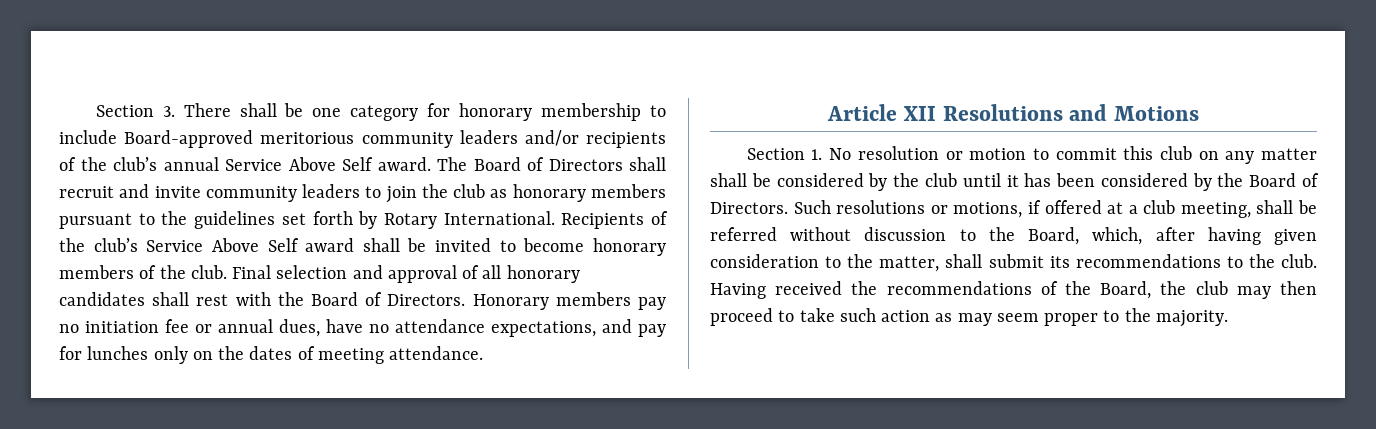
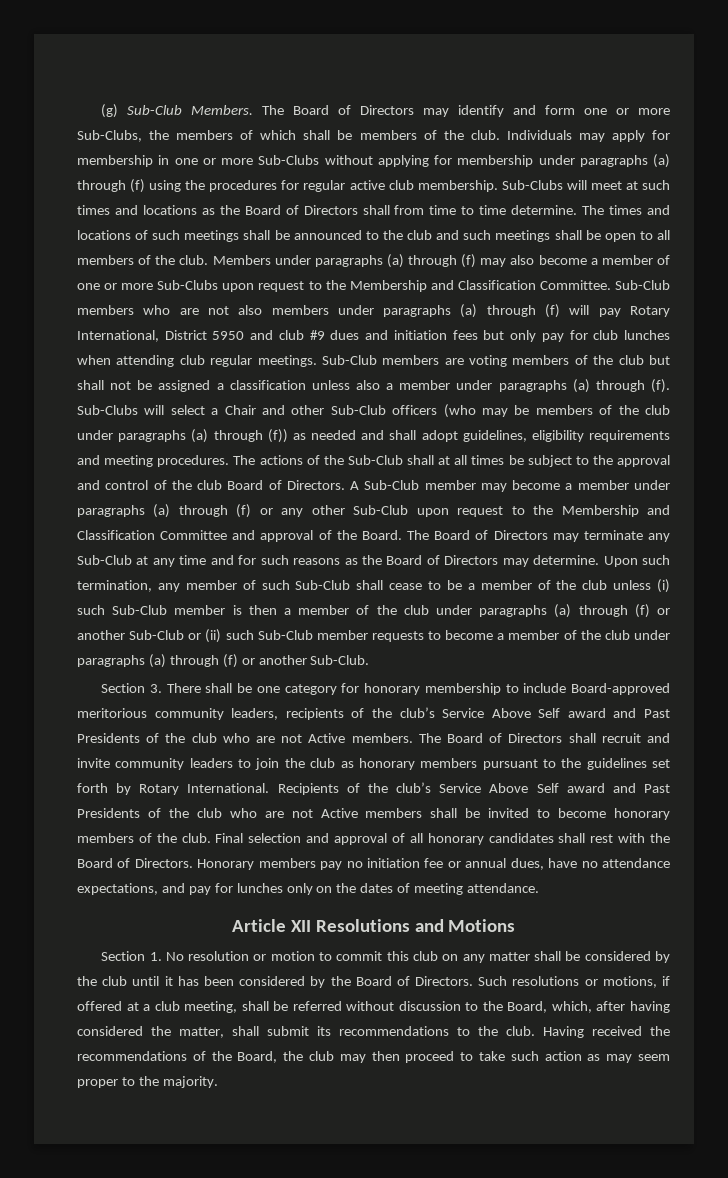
+ (g) Sub-Club Members. The Board of Directors may identify and form one or more Sub-Clubs, the members of which shall be members of the club. Individuals may apply for membership in one or more Sub-Clubs without applying for membership under paragraphs (a) through (f) using the procedures for regular active club membership. Sub-Clubs will meet at such times and locations as the Board of Directors shall from time to time determine. The times and locations of such meetings shall be announced to the club and such meetings shall be open to all members of the club. Members under paragraphs (a) through (f) may also become a member of one or more Sub-Clubs upon request to the Membership and Classification Committee. Sub-Club members who are not also members under paragraphs (a) through (f) will pay Rotary International, District 5950 and club #9 dues and initiation fees but only pay for club lunches when attending club regular meetings. Sub-Club members are voting members of the club but shall not be assigned a classification unless also a member under paragraphs (a) through (f). Sub-Clubs will select a Chair and other Sub-Club officers (who may be members of the club under paragraphs (a) through (f)) as needed and shall adopt guidelines, eligibility requirements and meeting procedures. The actions of the Sub-Club shall at all times be subject to the approval and control of the club Board of Directors. A Sub-Club member may become a member under paragraphs (a) through (f) or any other Sub-Club upon request to the Membership and Classification Committee and approval of the Board. The Board of Directors may terminate any Sub-Club at any time and for such reasons as the Board of Directors may determine. Upon such termination, any member of such Sub-Club shall cease to be a member of the club unless (i) such Sub-Club member is then a member of the club under paragraphs (a) through (f) or another Sub-Club or (ii) such Sub-Club member requests to become a member of the club under paragraphs (a) through (f) or another Sub-Club.
- Section 3. There shall be one category for honorary membership to include Board-approved meritorious community leaders and/or recipients of the club’s annual Service Above Self award.
+ Section 3. There shall be one category for honorary membership to include Board-approved meritorious community leaders, recipients of the club’s Service Above Self award and Past Presidents of the club who are not Active members.
- Recipients of the club’s Service Above Self award shall be invited to become honorary members of the club.
+ Recipients of the club’s Service Above Self award and Past Presidents of the club who are not Active members shall be invited to become honorary members of the club.
- Such resolutions or motions, if offered at a club meeting, shall be referred without discussion to the Board, which, after having given consideration to the matter, shall submit its recommendations to the club.
+ Such resolutions or motions, if offered at a club meeting, shall be referred without discussion to the Board, which, after having considered the matter, shall submit its recommendations to the club.

